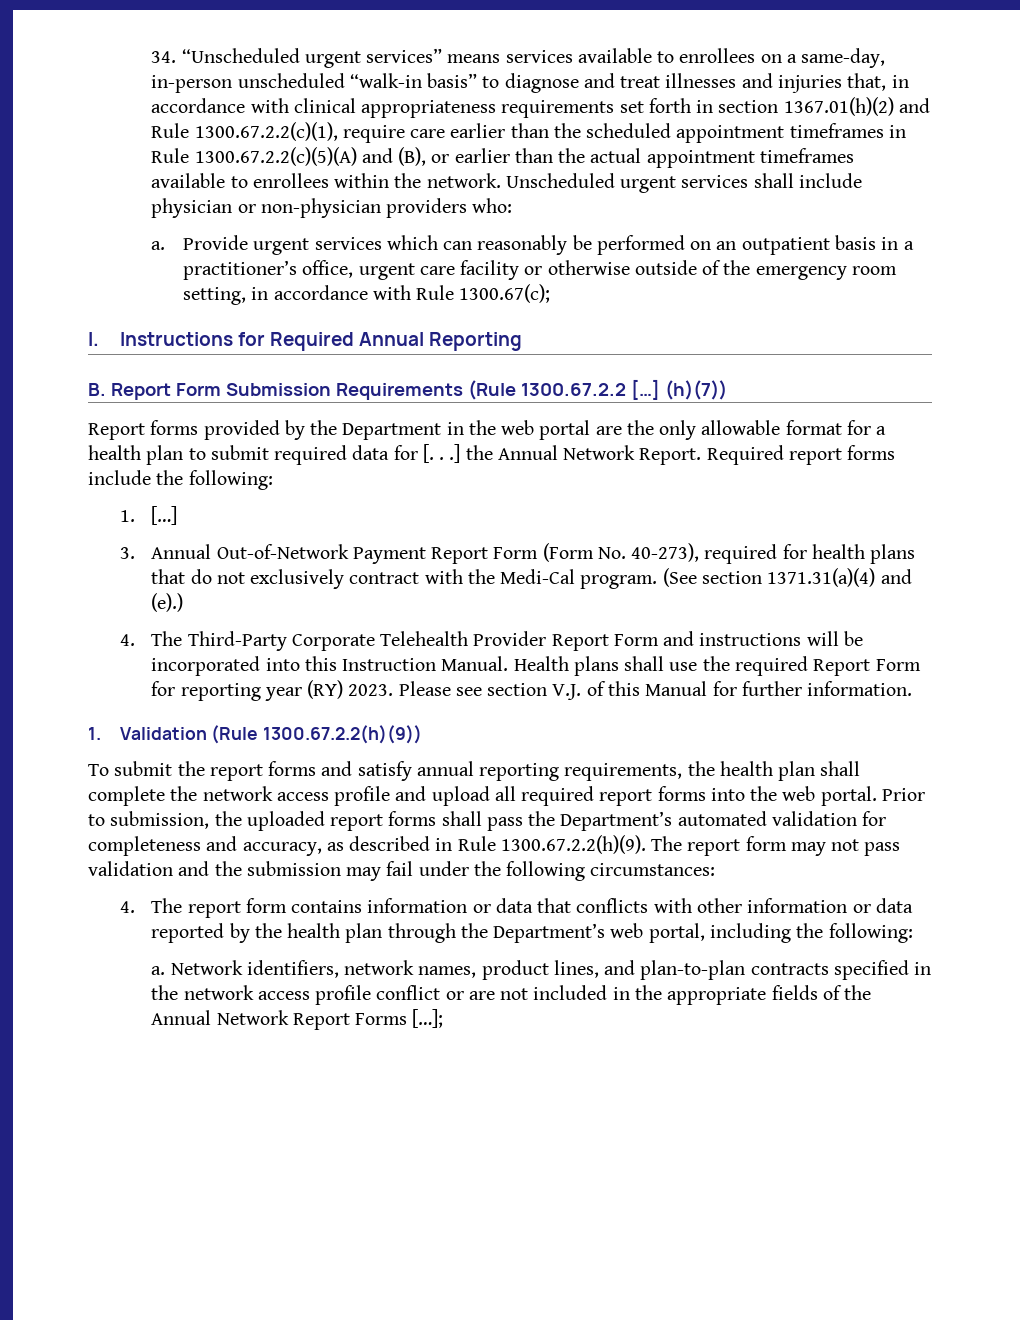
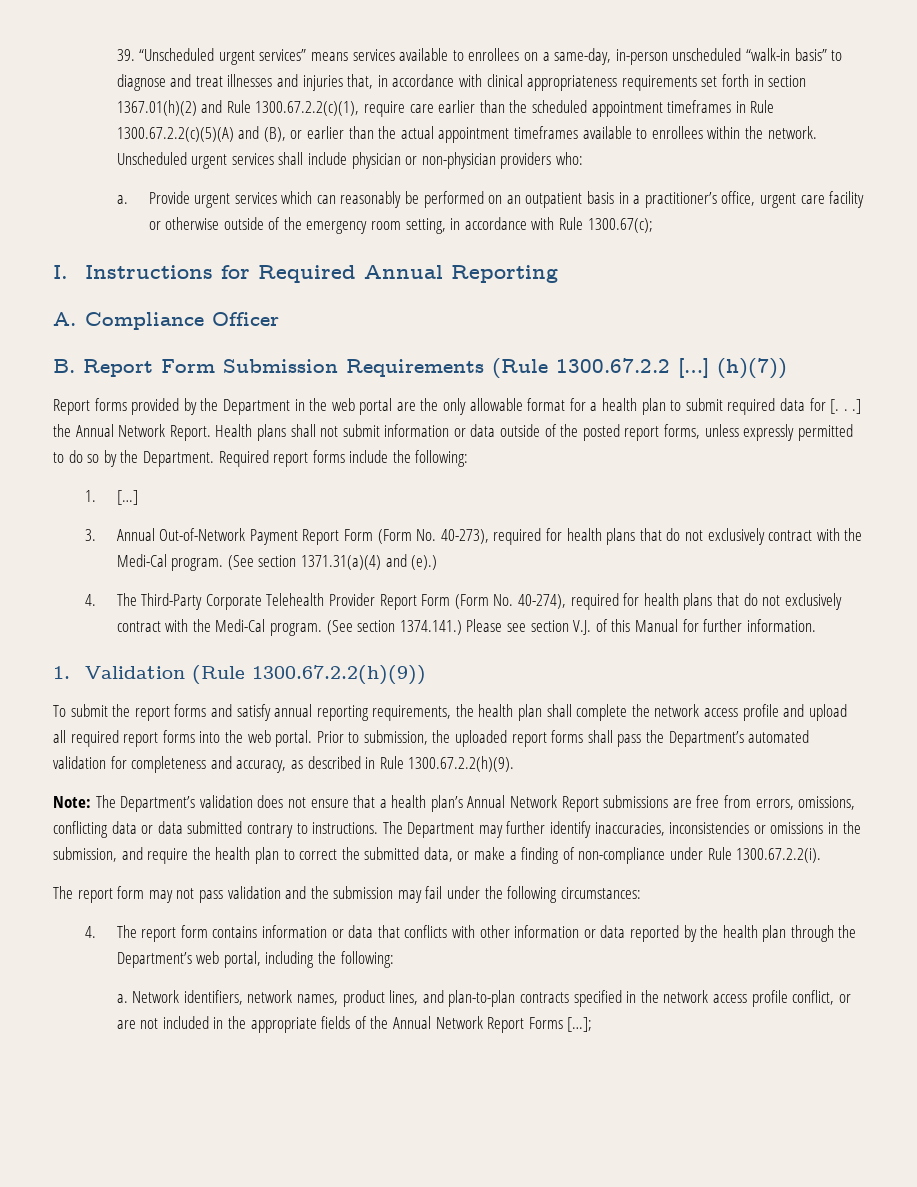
- 34. “Unscheduled urgent services” means services available to enrollees on a same-day, in-person unscheduled “walk-in basis” to diagnose and treat illnesses and injuries that, in accordance with clinical appropriateness requirements set forth in section 1367.01(h)(2) and Rule 1300.67.2.2(c)(1), require care earlier than the scheduled appointment timeframes in Rule 1300.67.2.2(c)(5)(A) and (B), or earlier than the actual appointment timeframes available to enrollees within the network.
+ 39. “Unscheduled urgent services” means services available to enrollees on a same-day, in-person unscheduled “walk-in basis” to diagnose and treat illnesses and injuries that, in accordance with clinical appropriateness requirements set forth in section 1367.01(h)(2) and Rule 1300.67.2.2(c)(1), require care earlier than the scheduled appointment timeframes in Rule 1300.67.2.2(c)(5)(A) and (B), or earlier than the actual appointment timeframes available to enrollees within the network.
+ A. Compliance Officer
+ Health plans shall not submit information or data outside of the posted report forms, unless expressly permitted to do so by the Department.
- 4. The Third-Party Corporate Telehealth Provider Report Form and instructions will be incorporated into this Instruction Manual. Health plans shall use the required Report Form for reporting year (RY) 2023. Please see section V.J. of this Manual for further information.
+ 4. The Third-Party Corporate Telehealth Provider Report Form (Form No. 40-274), required for health plans that do not exclusively contract with the Medi-Cal program. (See section 1374.141.) Please see section V.J. of this Manual for further information.
- Prior to submission, the uploaded report forms shall pass the Department’s automated validation for completeness and accuracy, as described in Rule 1300.67.2.2(h)(9). The report form may not pass validation and the submission may fail under the following circumstances:
+ Prior to submission, the uploaded report forms shall pass the Department’s automated validation for completeness and accuracy, as described in Rule 1300.67.2.2(h)(9).
+ Note: The Department’s validation does not ensure that a health plan’s Annual Network Report submissions are free from errors, omissions, conflicting data or data submitted contrary to instructions. The Department may further identify inaccuracies, inconsistencies or omissions in the submission, and require the health plan to correct the submitted data, or make a finding of non-compliance under Rule 1300.67.2.2(i).
+ The report form may not pass validation and the submission may fail under the following circumstances:
- Network identifiers, network names, product lines, and plan-to-plan contracts specified in the network access profile conflict or are not included in the appropriate fields of the Annual Network Report Forms […];
+ Network identifiers, network names, product lines, and plan-to-plan contracts specified in the network access profile conflict, or are not included in the appropriate fields of the Annual Network Report Forms […];

